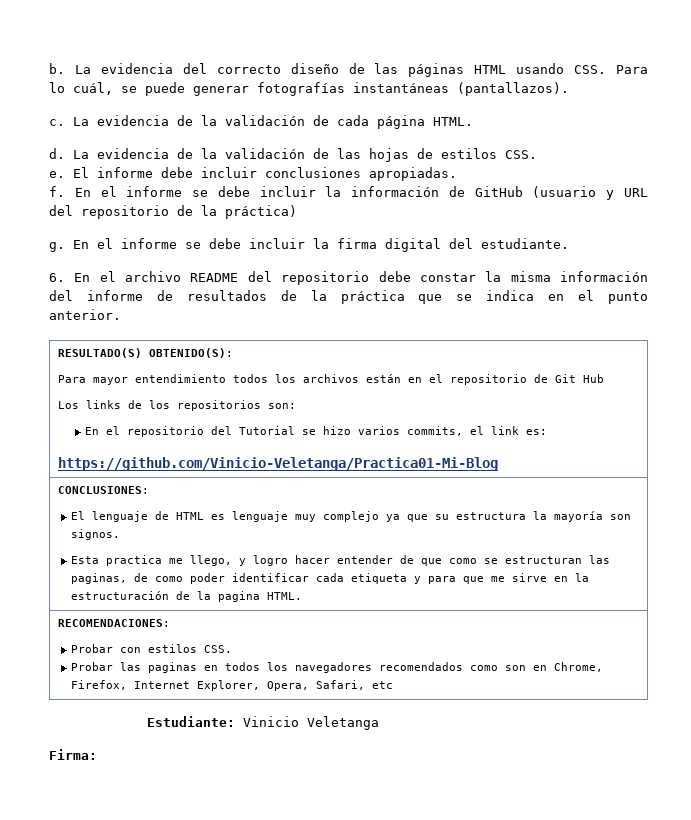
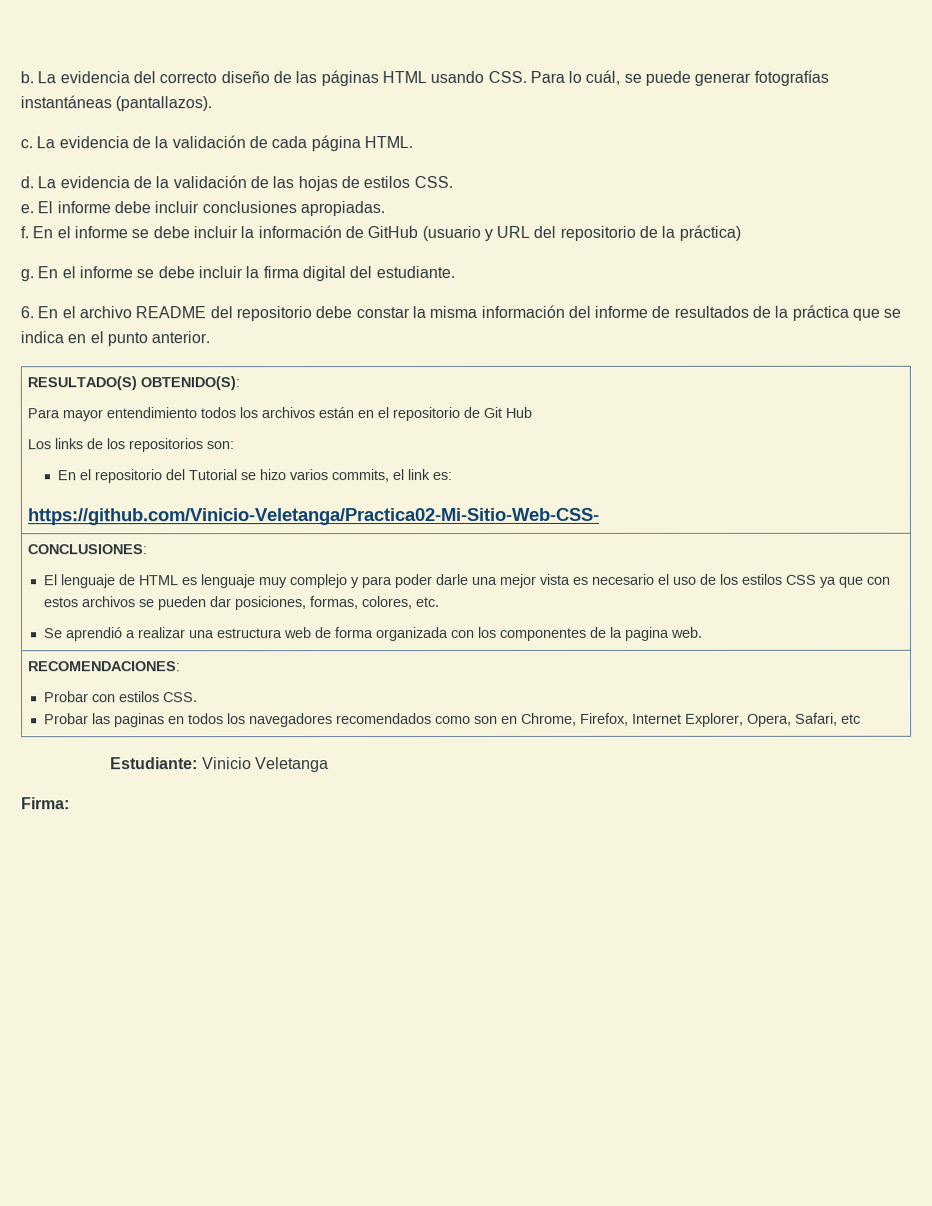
  RESULTADO(S) OBTENIDO(S):
  Para mayor entendimiento todos los archivos están en el repositorio de Git Hub
  Los links de los repositorios son:
  En el repositorio del Tutorial se hizo varios commits, el link es:
- https://github.com/Vinicio-Veletanga/Practica01-Mi-Blog
+ https://github.com/Vinicio-Veletanga/Practica02-Mi-Sitio-Web-CSS-
- El lenguaje de HTML es lenguaje muy complejo ya que su estructura la mayoría son signos.
- Esta practica me llego, y logro hacer entender de que como se estructuran las paginas, de como poder identificar cada etiqueta y para que me sirve en la estructuración de la pagina HTML.
+ El lenguaje de HTML es lenguaje muy complejo y para poder darle una mejor vista es necesario el uso de los estilos CSS ya que con estos archivos se pueden dar posiciones, formas, colores, etc.
+ Se aprendió a realizar una estructura web de forma organizada con los componentes de la pagina web.

